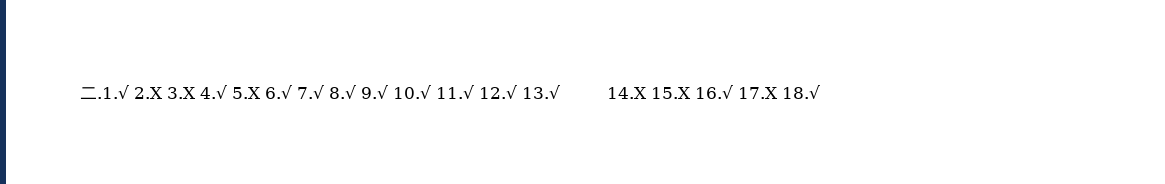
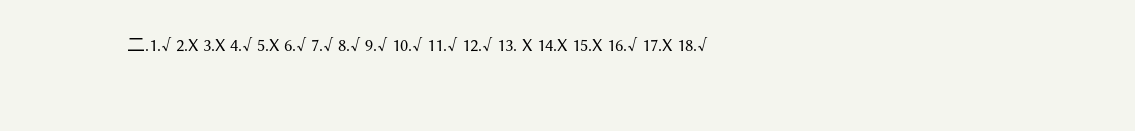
- 二.1.√ 2.X 3.X 4.√ 5.X 6.√ 7.√ 8.√ 9.√ 10.√ 11.√ 12.√ 13.√ 14.X 15.X 16.√ 17.X 18.√
+ 二.1.√ 2.X 3.X 4.√ 5.X 6.√ 7.√ 8.√ 9.√ 10.√ 11.√ 12.√ 13. X 14.X 15.X 16.√ 17.X 18.√

